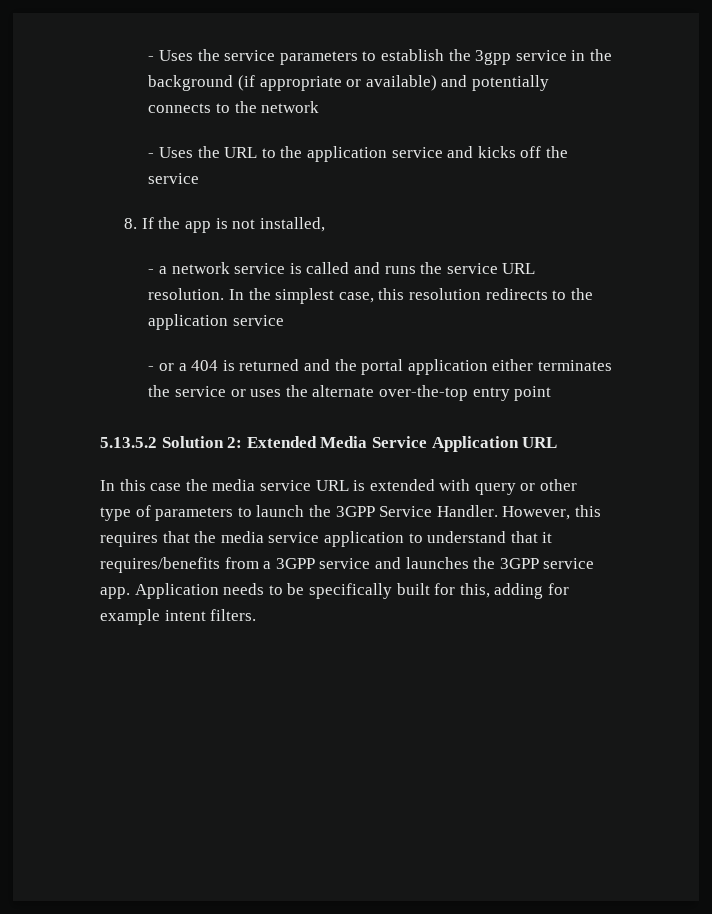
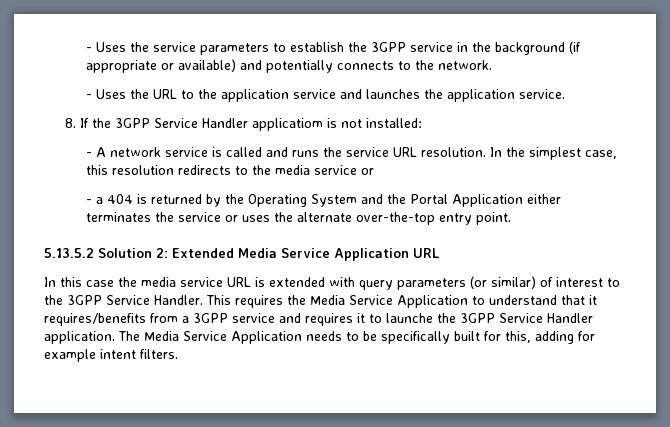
- - Uses the service parameters to establish the 3gpp service in the background (if appropriate or available) and potentially connects to the network
+ - Uses the service parameters to establish the 3GPP service in the background (if appropriate or available) and potentially connects to the network.
- - Uses the URL to the application service and kicks off the service
+ - Uses the URL to the application service and launches the application service.
- 8. If the app is not installed,
- - a network service is called and runs the service URL resolution.
+ 8. If the 3GPP Service Handler applicatiom is not installed:
+ - A network service is called and runs the service URL resolution.
- In the simplest case, this resolution redirects to the application service
- - or a 404 is returned and the portal application either terminates the service or uses the alternate over-the-top entry point
+ In the simplest case, this resolution redirects to the media service or
+ - a 404 is returned by the Operating System and the Portal Application either terminates the service or uses the alternate over-the-top entry point.
- In this case the media service URL is extended with query or other type of parameters to launch the 3GPP Service Handler. However, this requires that the media service application to understand that it requires/benefits from a 3GPP service and launches the 3GPP service app. Application needs to be specifically built for this, adding for example intent filters.
+ In this case the media service URL is extended with query parameters (or similar) of interest to the 3GPP Service Handler. This requires the Media Service Application to understand that it requires/benefits from a 3GPP service and requires it to launche the 3GPP Service Handler application. The Media Service Application needs to be specifically built for this, adding for example intent filters.

